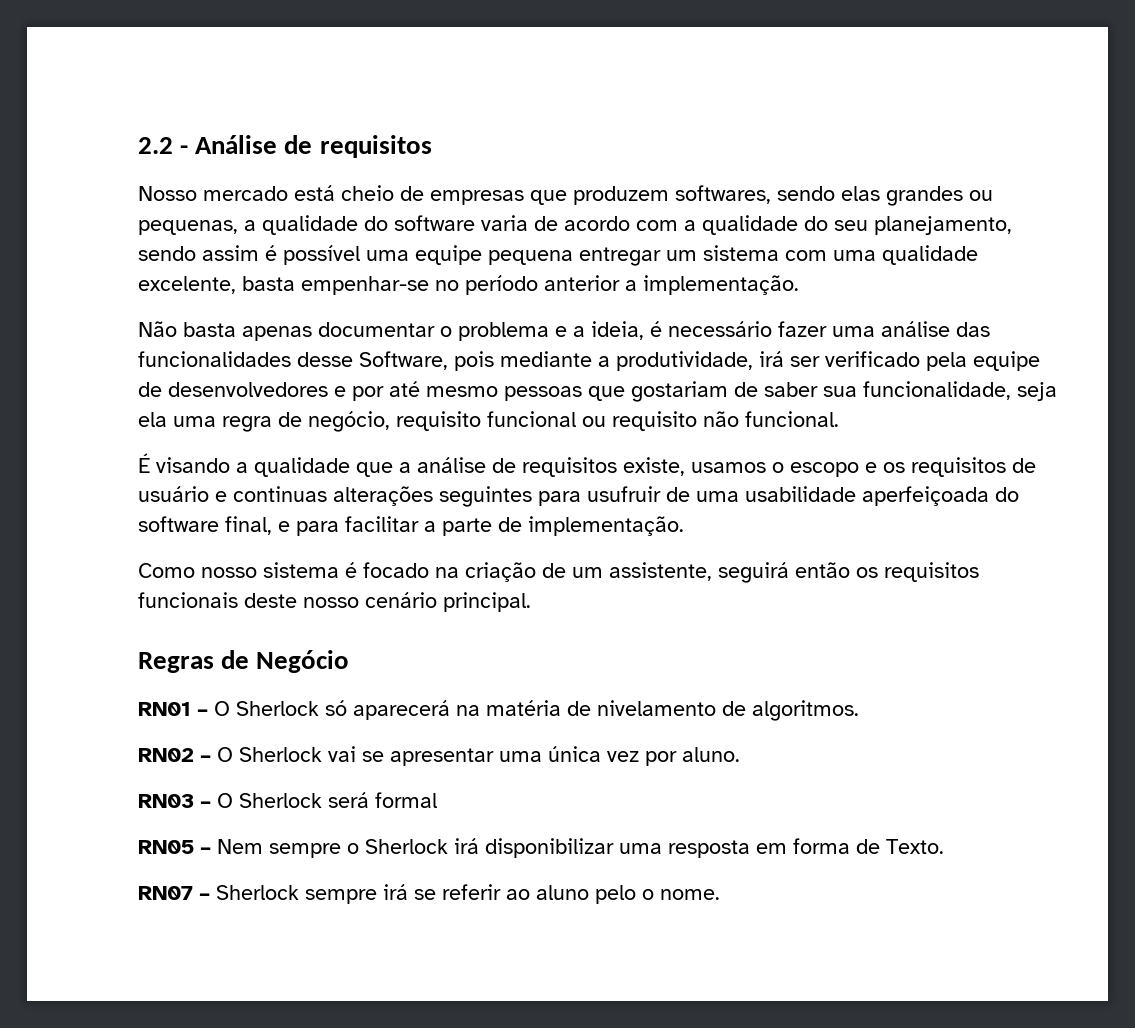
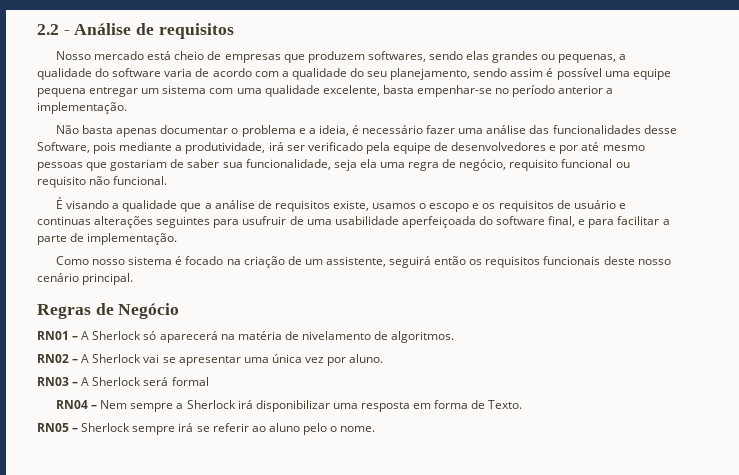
- RN01 – O Sherlock só aparecerá na matéria de nivelamento de algoritmos.
+ RN01 – A Sherlock só aparecerá na matéria de nivelamento de algoritmos.
- RN02 – O Sherlock vai se apresentar uma única vez por aluno.
+ RN02 – A Sherlock vai se apresentar uma única vez por aluno.
- RN03 – O Sherlock será formal
+ RN03 – A Sherlock será formal
- RN05 – Nem sempre o Sherlock irá disponibilizar uma resposta em forma de Texto.
+ RN04 – Nem sempre a Sherlock irá disponibilizar uma resposta em forma de Texto.
- RN07 – Sherlock sempre irá se referir ao aluno pelo o nome.
+ RN05 – Sherlock sempre irá se referir ao aluno pelo o nome.

